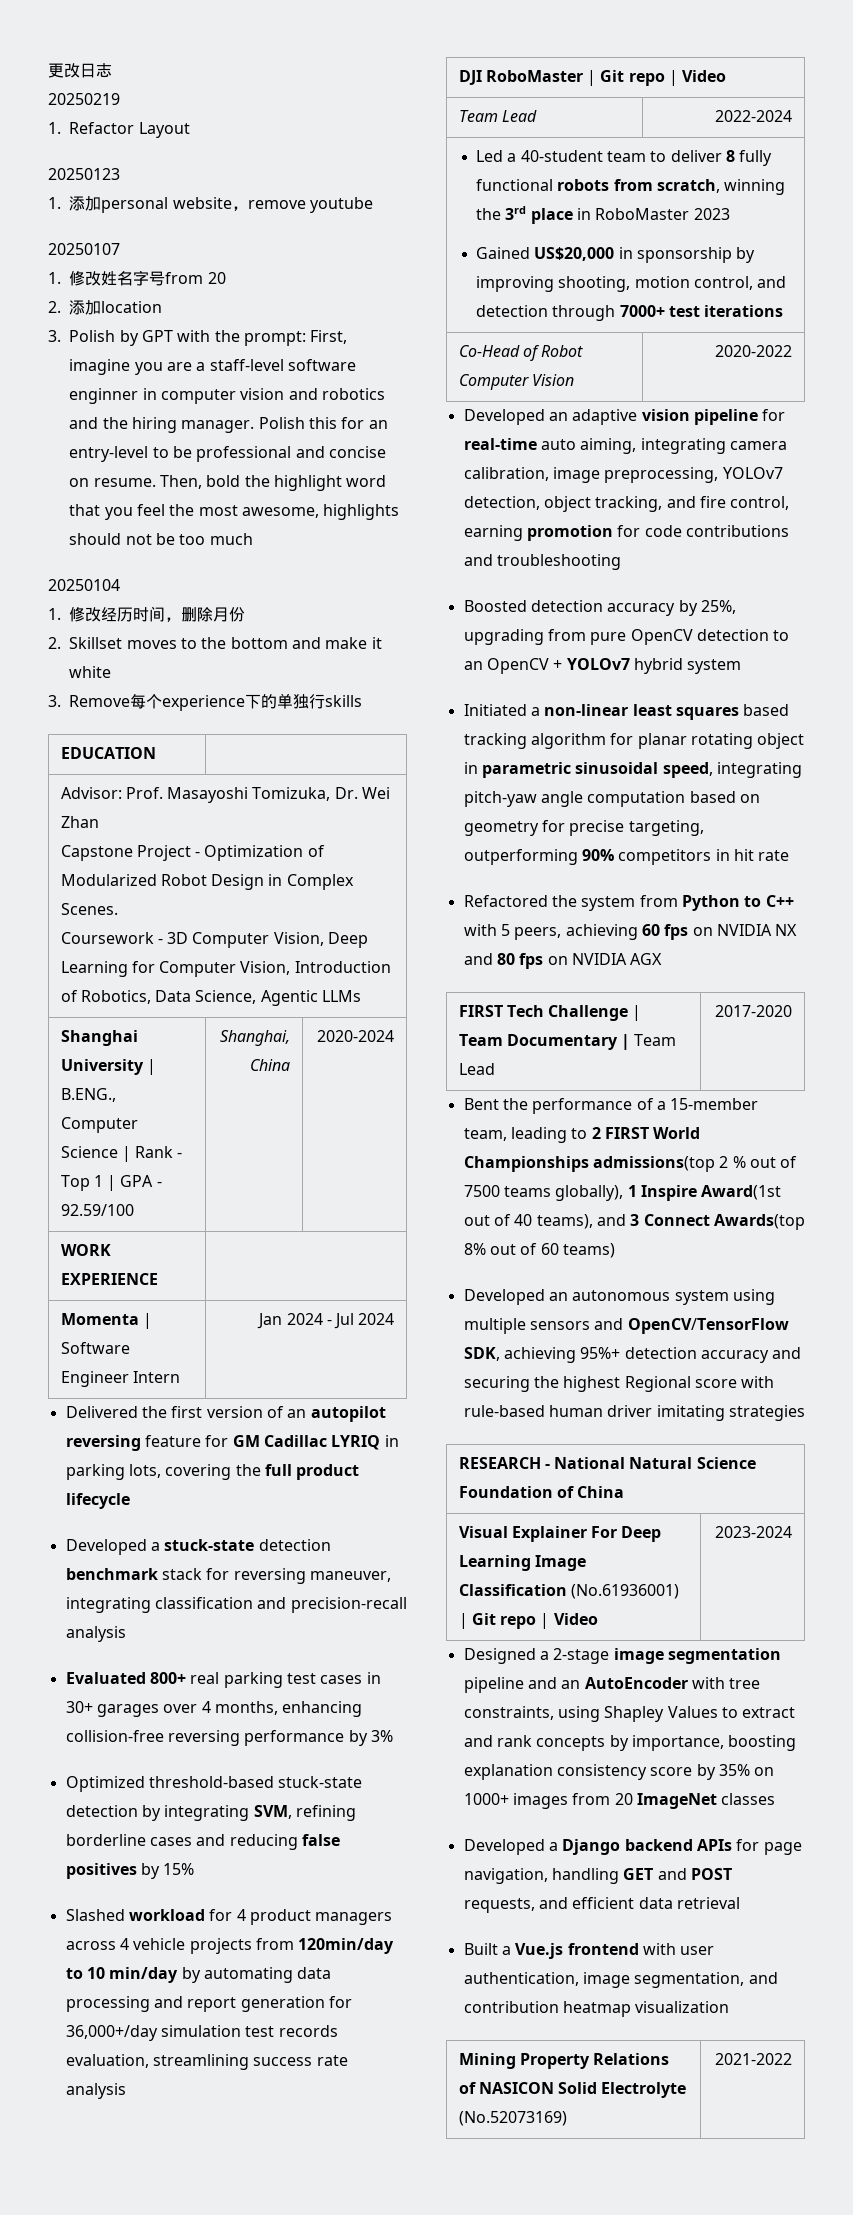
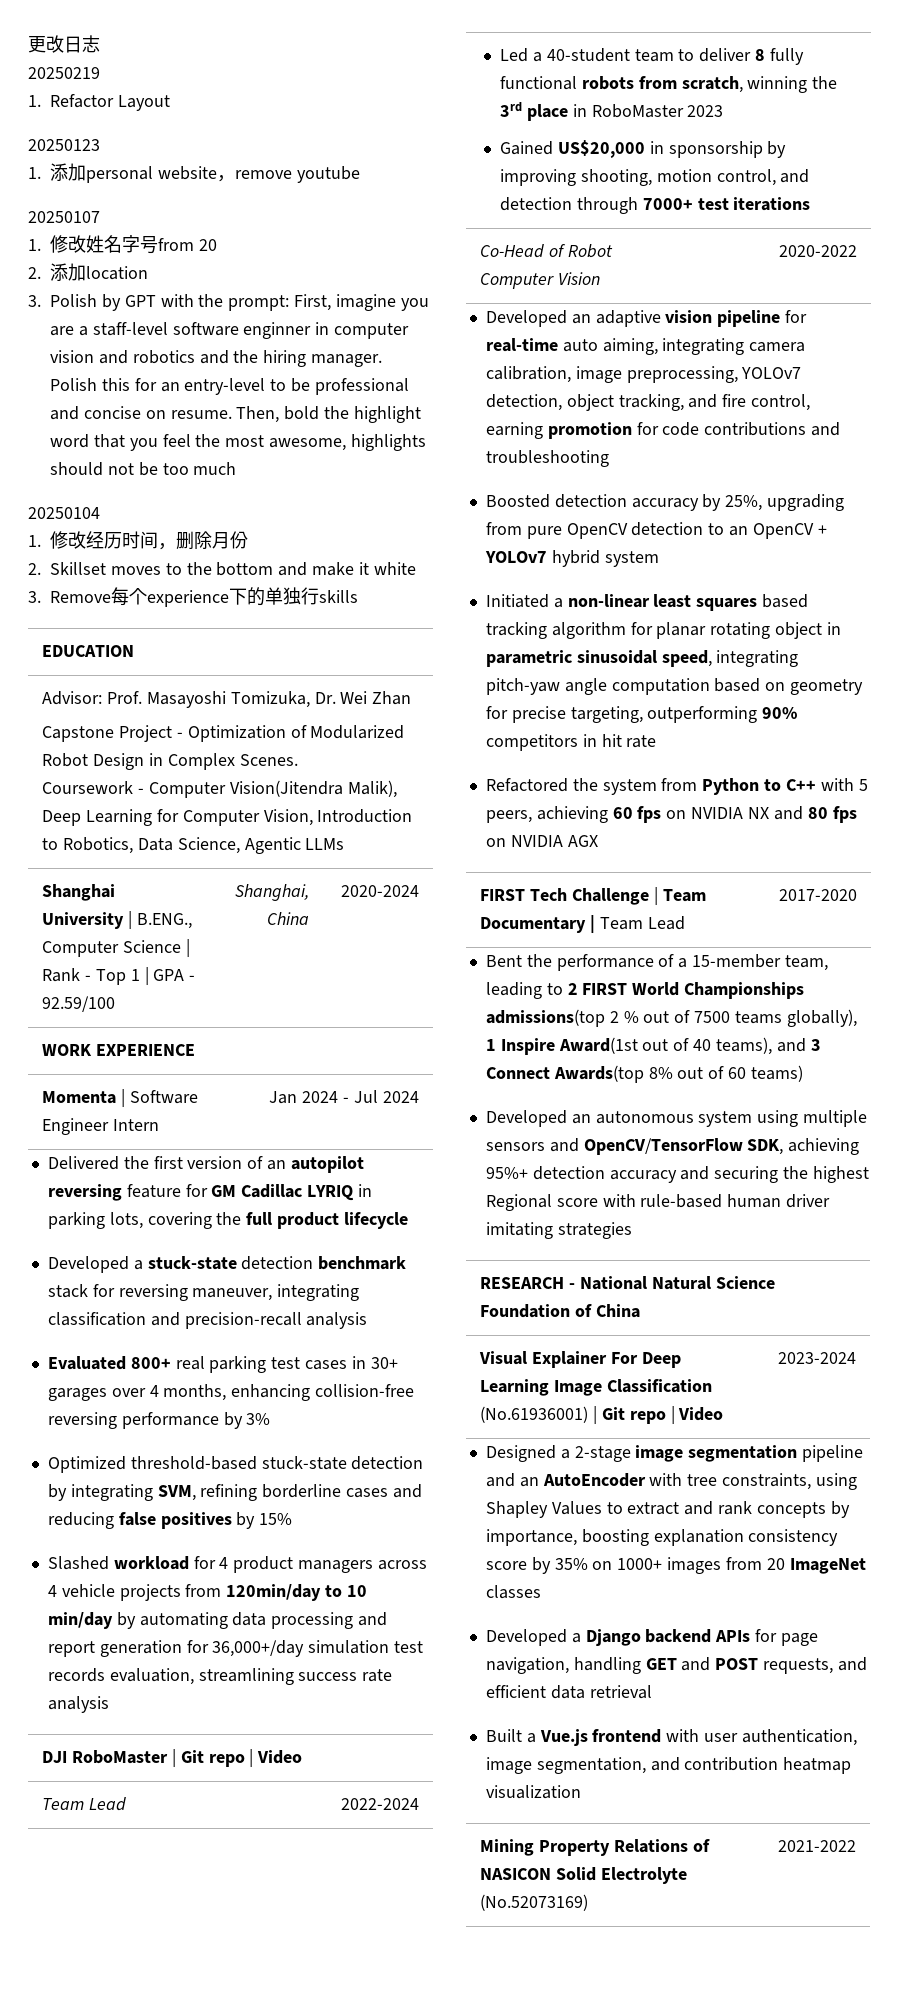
  Advisor: Prof. Masayoshi Tomizuka, Dr. Wei Zhan
  Capstone Project - Optimization of Modularized Robot Design in Complex Scenes.
- Coursework - 3D Computer Vision, Deep Learning for Computer Vision, Introduction of Robotics, Data Science, Agentic LLMs
+ Coursework - Computer Vision(Jitendra Malik), Deep Learning for Computer Vision, Introduction to Robotics, Data Science, Agentic LLMs

